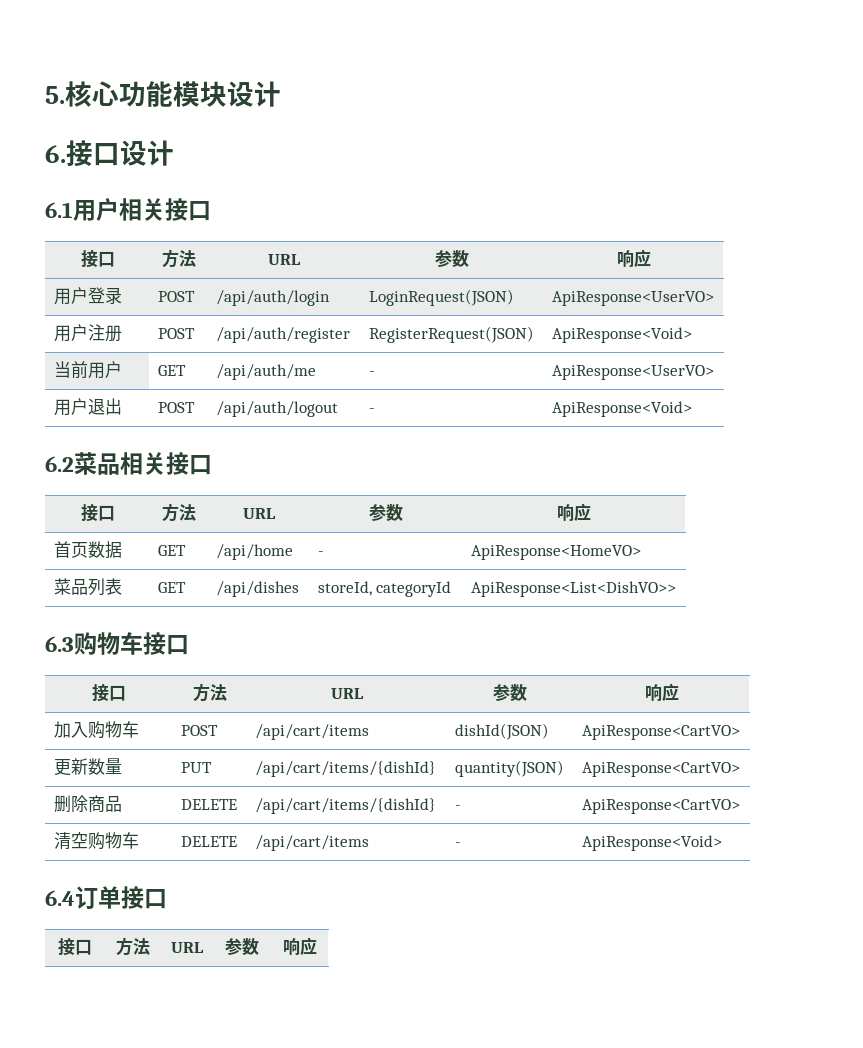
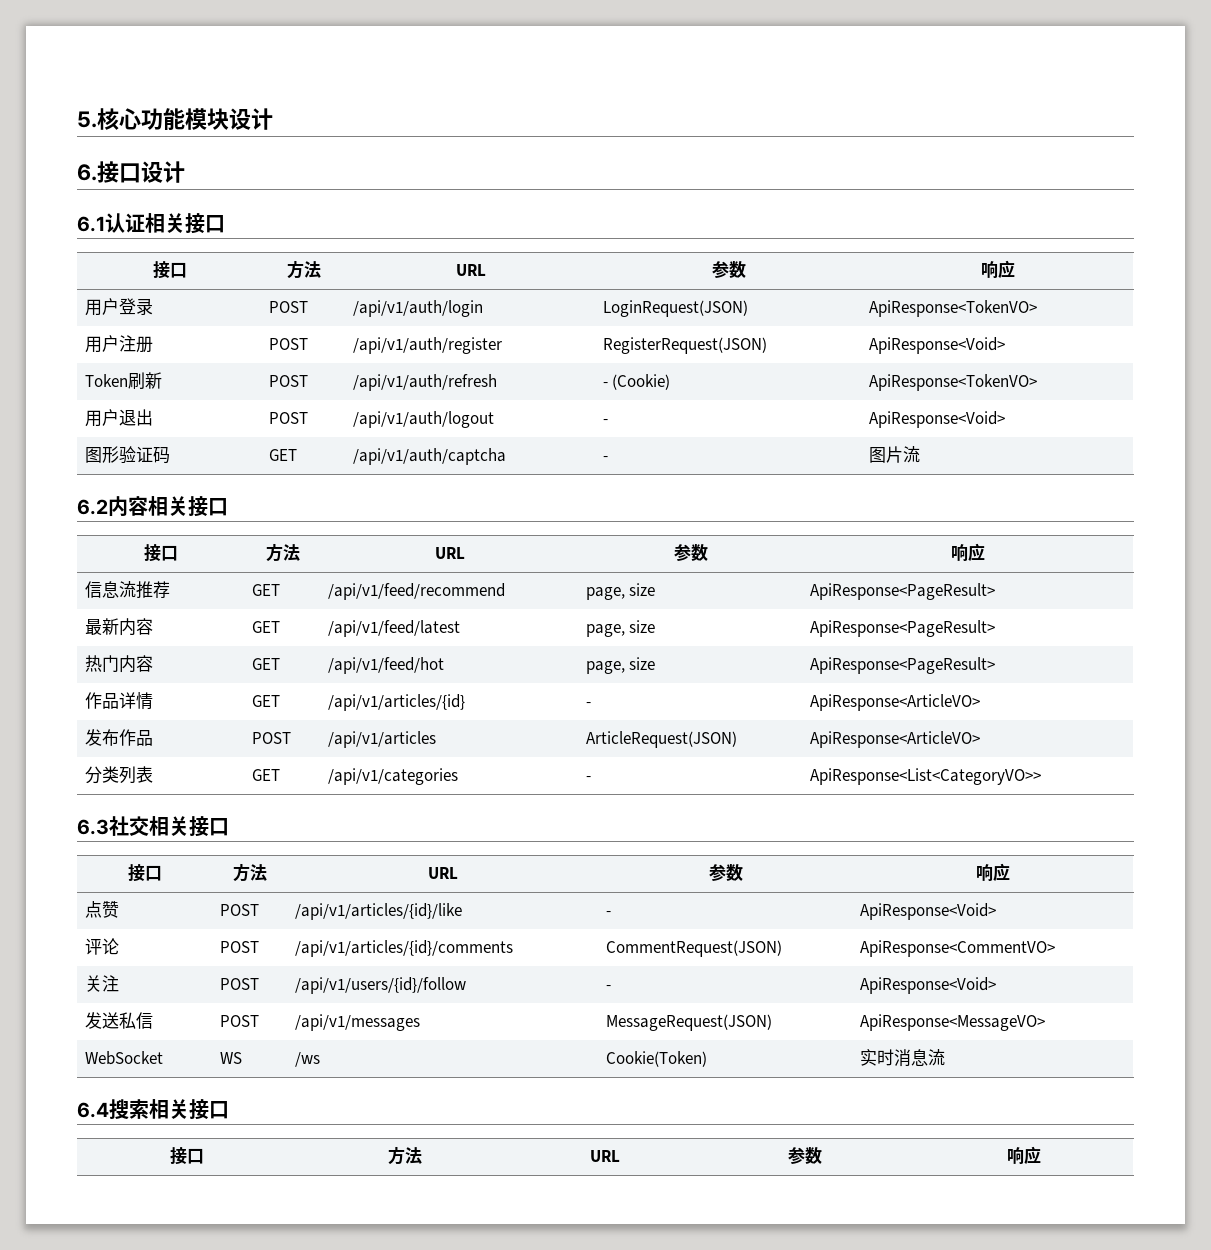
- 6.1用户相关接口
+ 6.1认证相关接口
- 用户登录 | POST | /api/auth/login | LoginRequest(JSON) | ApiResponse<UserVO>
+ 用户登录 | POST | /api/v1/auth/login | LoginRequest(JSON) | ApiResponse<TokenVO>
- 用户注册 | POST | /api/auth/register | RegisterRequest(JSON) | ApiResponse<Void>
+ 用户注册 | POST | /api/v1/auth/register | RegisterRequest(JSON) | ApiResponse<Void>
- 当前用户 | GET | /api/auth/me | - | ApiResponse<UserVO>
+ Token刷新 | POST | /api/v1/auth/refresh | - (Cookie) | ApiResponse<TokenVO>
- 用户退出 | POST | /api/auth/logout | - | ApiResponse<Void>
+ 用户退出 | POST | /api/v1/auth/logout | - | ApiResponse<Void>
+ 图形验证码 | GET | /api/v1/auth/captcha | - | 图片流
- 6.2菜品相关接口
+ 6.2内容相关接口
  接口 | 方法 | URL | 参数 | 响应
- 首页数据 | GET | /api/home | - | ApiResponse<HomeVO>
- 菜品列表 | GET | /api/dishes | storeId, categoryId | ApiResponse<List<DishVO>>
+ 信息流推荐 | GET | /api/v1/feed/recommend | page, size | ApiResponse<PageResult>
+ 最新内容 | GET | /api/v1/feed/latest | page, size | ApiResponse<PageResult>
+ 热门内容 | GET | /api/v1/feed/hot | page, size | ApiResponse<PageResult>
+ 作品详情 | GET | /api/v1/articles/{id} | - | ApiResponse<ArticleVO>
+ 发布作品 | POST | /api/v1/articles | ArticleRequest(JSON) | ApiResponse<ArticleVO>
+ 分类列表 | GET | /api/v1/categories | - | ApiResponse<List<CategoryVO>>
- 6.3购物车接口
+ 6.3社交相关接口
  接口 | 方法 | URL | 参数 | 响应
- 加入购物车 | POST | /api/cart/items | dishId(JSON) | ApiResponse<CartVO>
- 更新数量 | PUT | /api/cart/items/{dishId} | quantity(JSON) | ApiResponse<CartVO>
- 删除商品 | DELETE | /api/cart/items/{dishId} | - | ApiResponse<CartVO>
- 清空购物车 | DELETE | /api/cart/items | - | ApiResponse<Void>
+ 点赞 | POST | /api/v1/articles/{id}/like | - | ApiResponse<Void>
+ 评论 | POST | /api/v1/articles/{id}/comments | CommentRequest(JSON) | ApiResponse<CommentVO>
+ 关注 | POST | /api/v1/users/{id}/follow | - | ApiResponse<Void>
+ 发送私信 | POST | /api/v1/messages | MessageRequest(JSON) | ApiResponse<MessageVO>
+ WebSocket | WS | /ws | Cookie(Token) | 实时消息流
- 6.4订单接口
+ 6.4搜索相关接口

